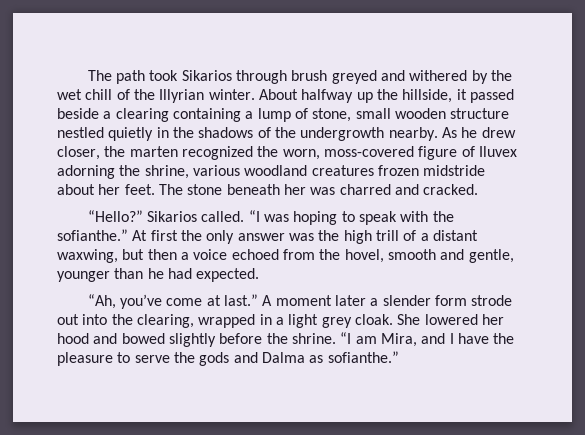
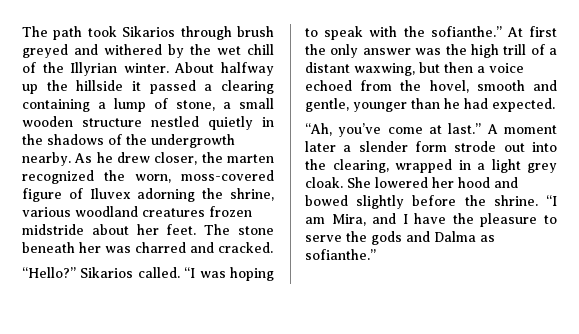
- About halfway up the hillside, it passed beside a clearing containing a lump of stone, small wooden structure nestled quietly in the shadows of the undergrowth nearby.
+ About halfway up the hillside it passed a clearing containing a lump of stone, a small wooden structure nestled quietly in the shadows of the undergrowth nearby.

